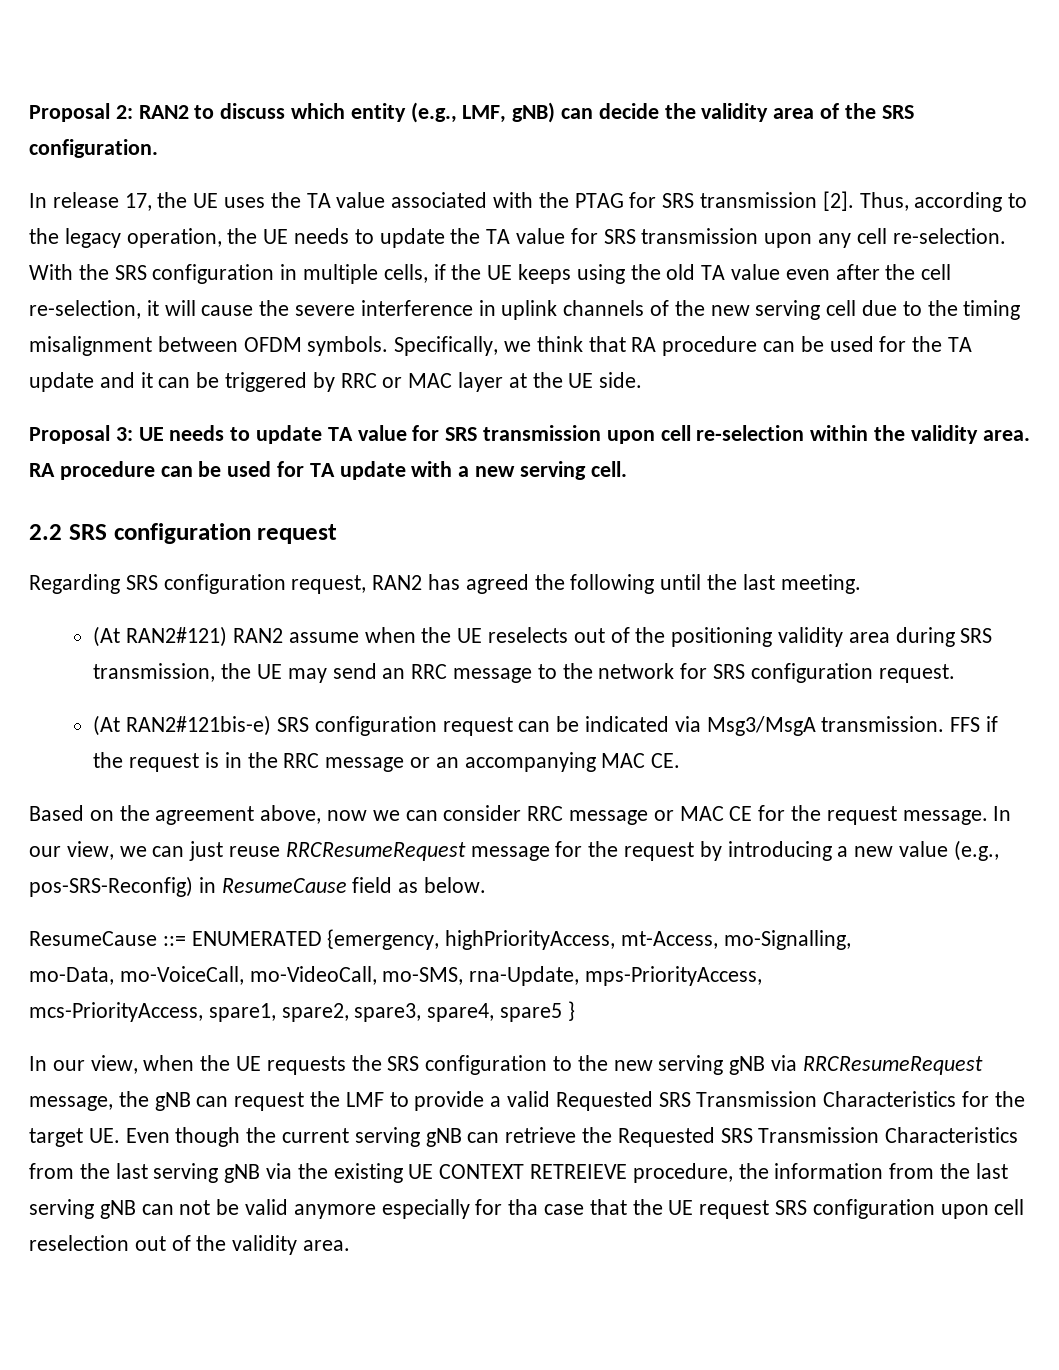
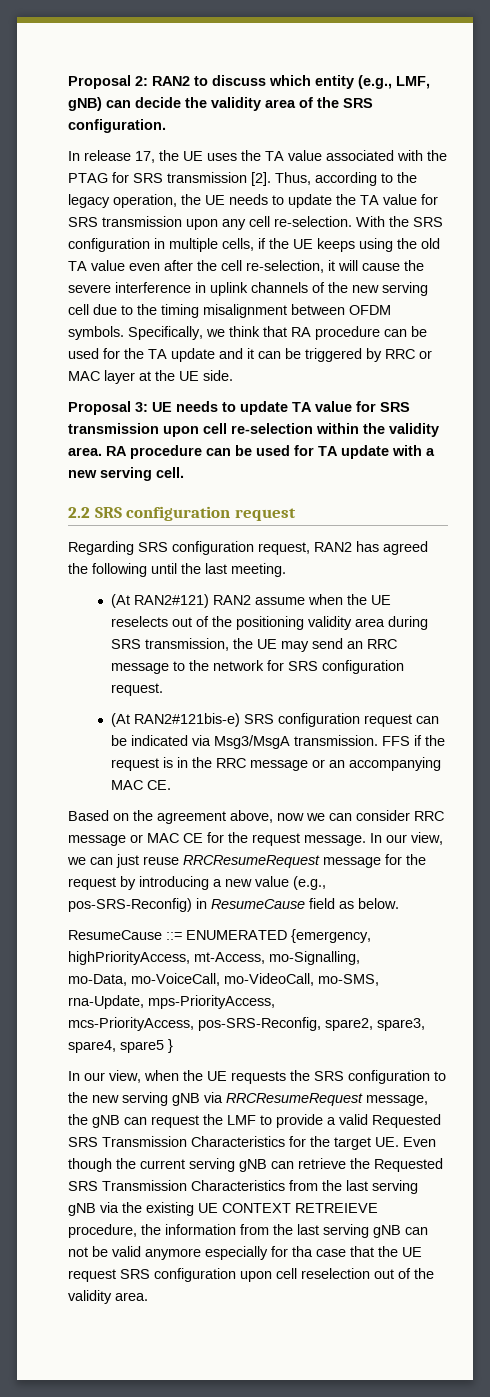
- mcs-PriorityAccess, spare1, spare2, spare3, spare4, spare5 }
+ mcs-PriorityAccess, pos-SRS-Reconfig, spare2, spare3, spare4, spare5 }

